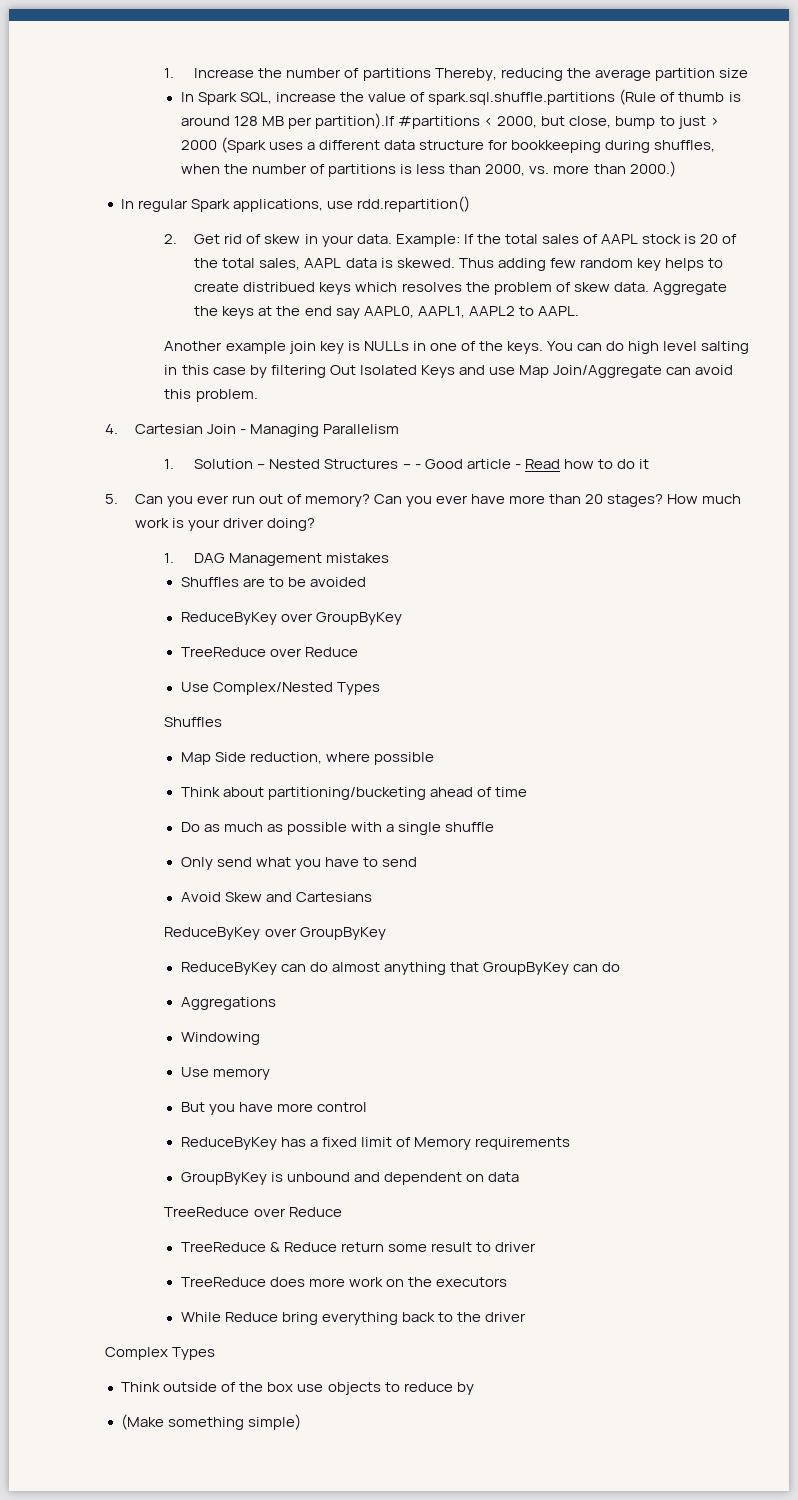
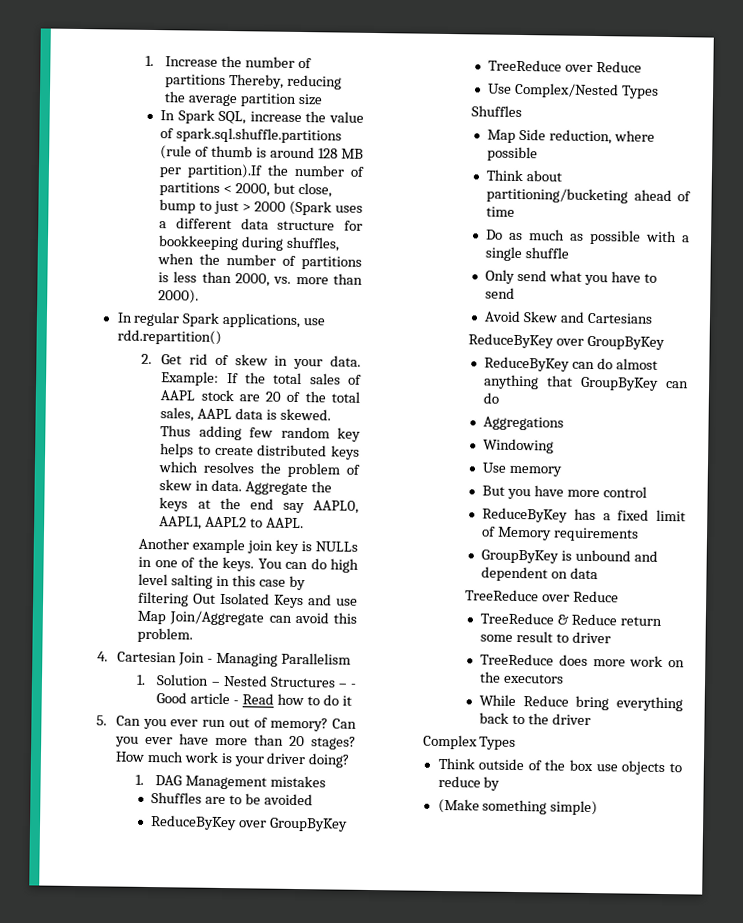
- In Spark SQL, increase the value of spark.sql.shuffle.partitions (Rule of thumb is around 128 MB per partition).If #partitions < 2000, but close, bump to just > 2000 (Spark uses a different data structure for bookkeeping during shuffles, when the number of partitions is less than 2000, vs. more than 2000.)
+ In Spark SQL, increase the value of spark.sql.shuffle.partitions (rule of thumb is around 128 MB per partition).If the number of partitions < 2000, but close, bump to just > 2000 (Spark uses a different data structure for bookkeeping during shuffles, when the number of partitions is less than 2000, vs. more than 2000).
- Example: If the total sales of AAPL stock is 20 of the total sales, AAPL data is skewed.
+ Example: If the total sales of AAPL stock are 20 of the total sales, AAPL data is skewed.
- Thus adding few random key helps to create distribued keys which resolves the problem of skew data.
+ Thus adding few random key helps to create distributed keys which resolves the problem of skew in data.

